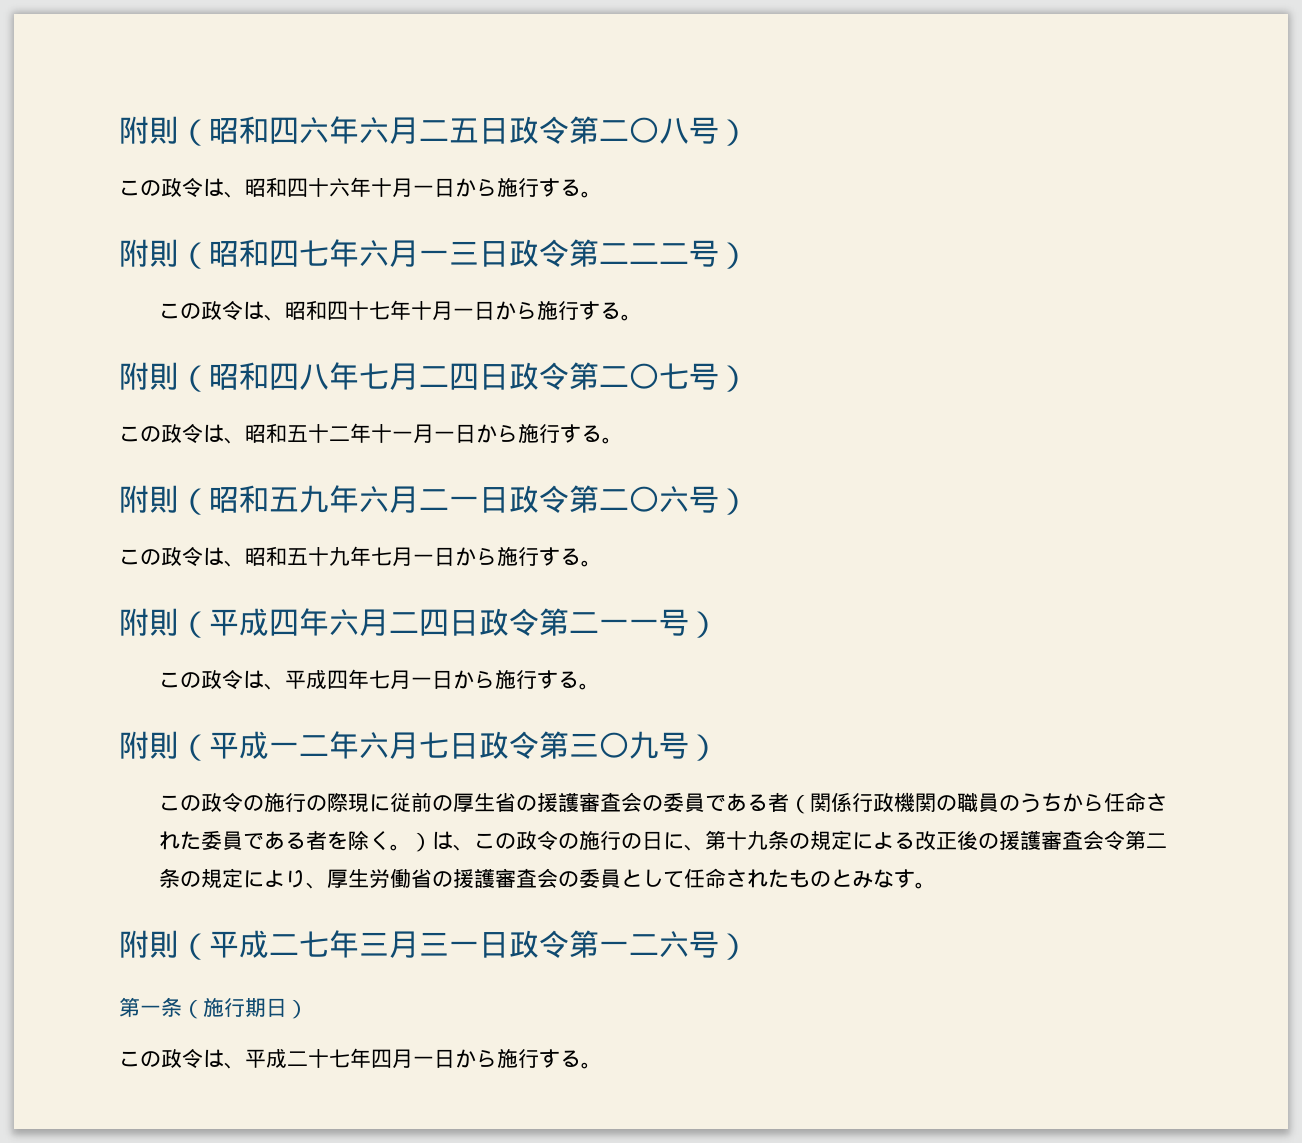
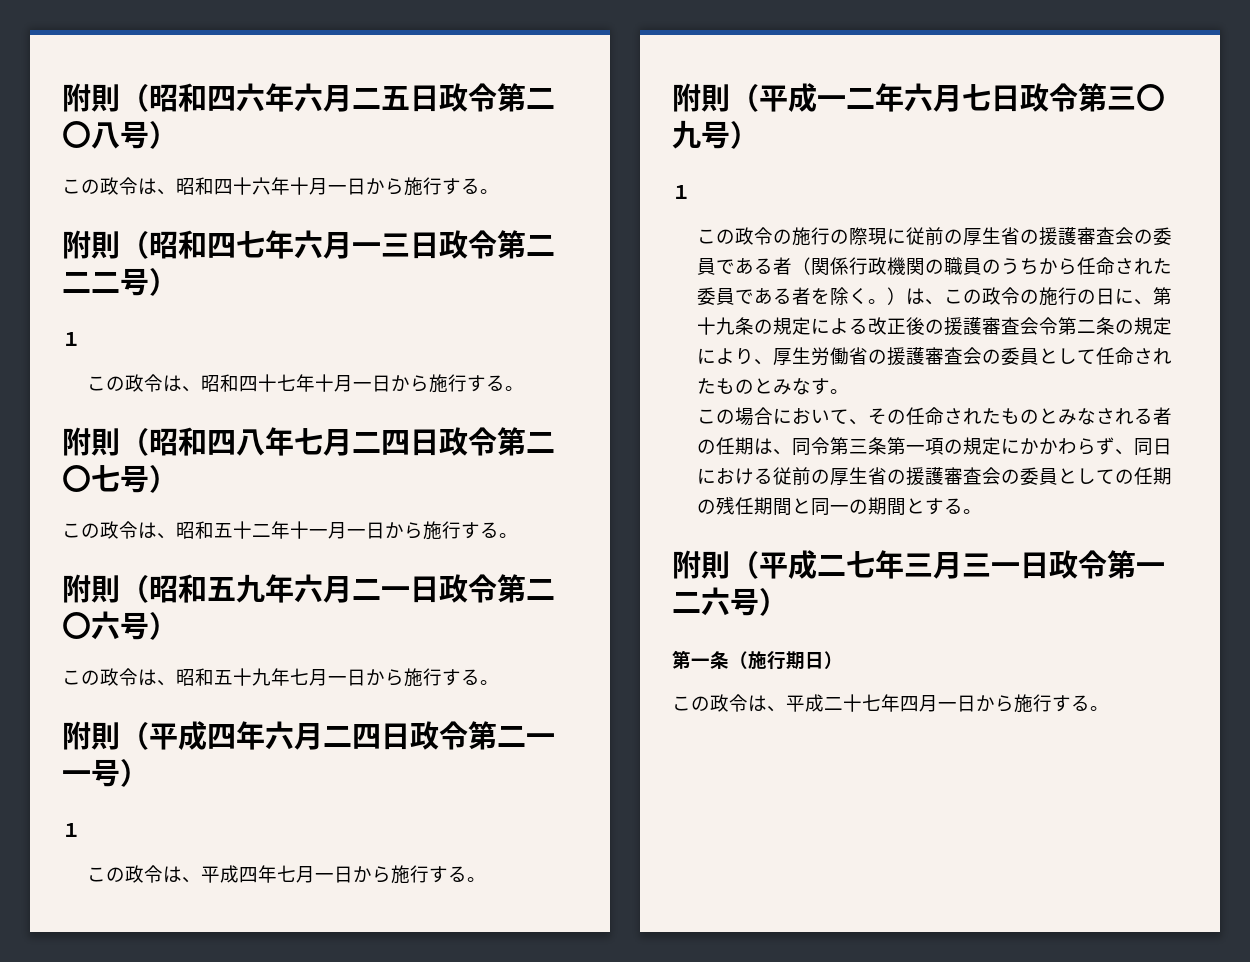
  附則（昭和四七年六月一三日政令第二二二号）
+ １
  附則（平成四年六月二四日政令第二一一号）
+ １
  附則（平成一二年六月七日政令第三〇九号）
+ １
+ この場合において、その任命されたものとみなされる者の任期は、同令第三条第一項の規定にかかわらず、同日における従前の厚生省の援護審査会の委員としての任期の残任期間と同一の期間とする。

